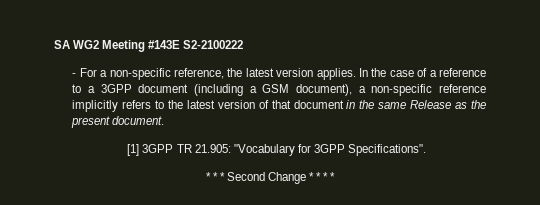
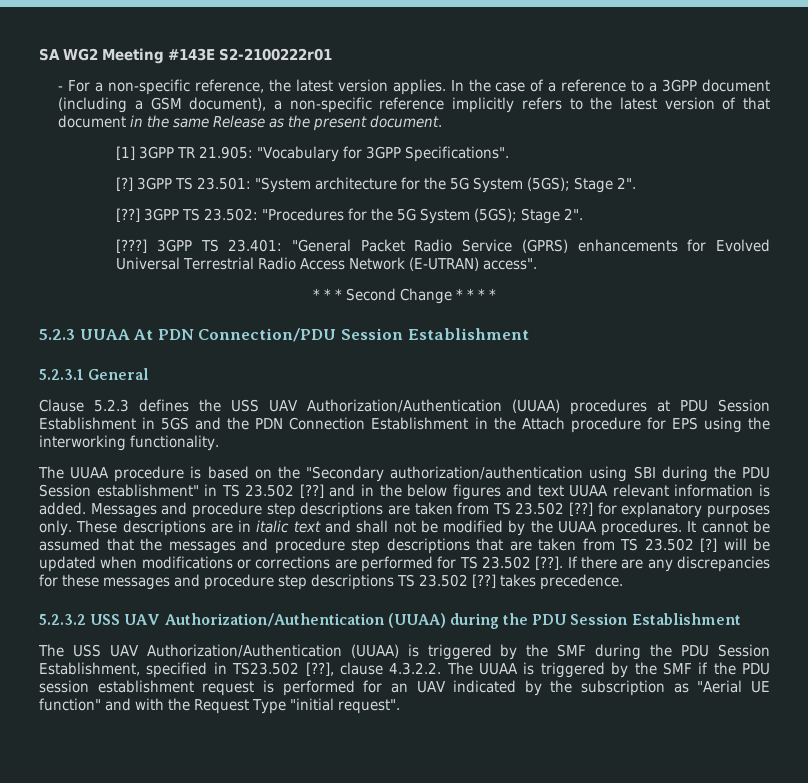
- SA WG2 Meeting #143E S2-2100222
+ SA WG2 Meeting #143E S2-2100222r01
+ [?] 3GPP TS 23.501: "System architecture for the 5G System (5GS); Stage 2".
+ [??] 3GPP TS 23.502: "Procedures for the 5G System (5GS); Stage 2".
+ [???] 3GPP TS 23.401: "General Packet Radio Service (GPRS) enhancements for Evolved Universal Terrestrial Radio Access Network (E-UTRAN) access".
+ 5.2.3 UUAA At PDN Connection/PDU Session Establishment
+ 5.2.3.1 General
+ Clause 5.2.3 defines the USS UAV Authorization/Authentication (UUAA) procedures at PDU Session Establishment in 5GS and the PDN Connection Establishment in the Attach procedure for EPS using the interworking functionality.
+ The UUAA procedure is based on the "Secondary authorization/authentication using SBI during the PDU Session establishment" in TS 23.502 [??] and in the below figures and text UUAA relevant information is added. Messages and procedure step descriptions are taken from TS 23.502 [??] for explanatory purposes only. These descriptions are in italic text and shall not be modified by the UUAA procedures. It cannot be assumed that the messages and procedure step descriptions that are taken from TS 23.502 [?] will be updated when modifications or corrections are performed for TS 23.502 [??]. If there are any discrepancies for these messages and procedure step descriptions TS 23.502 [??] takes precedence.
+ 5.2.3.2 USS UAV Authorization/Authentication (UUAA) during the PDU Session Establishment
+ The USS UAV Authorization/Authentication (UUAA) is triggered by the SMF during the PDU Session Establishment, specified in TS23.502 [??], clause 4.3.2.2. The UUAA is triggered by the SMF if the PDU session establishment request is performed for an UAV indicated by the subscription as "Aerial UE function" and with the Request Type "initial request".

